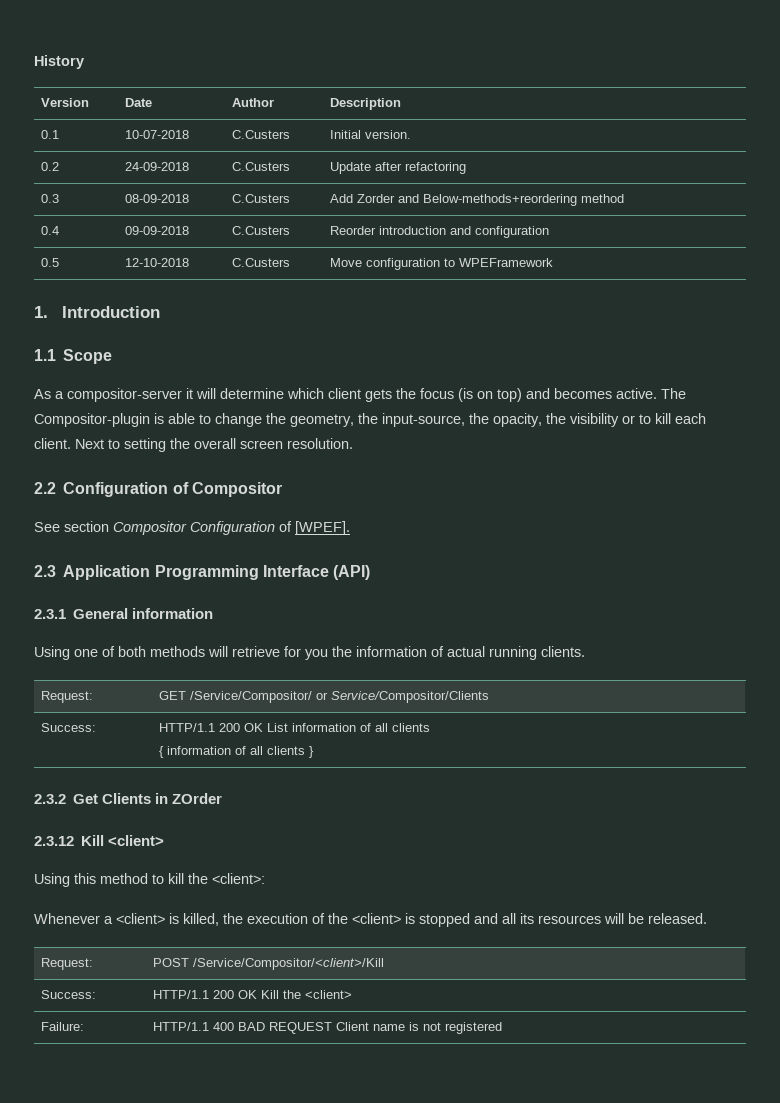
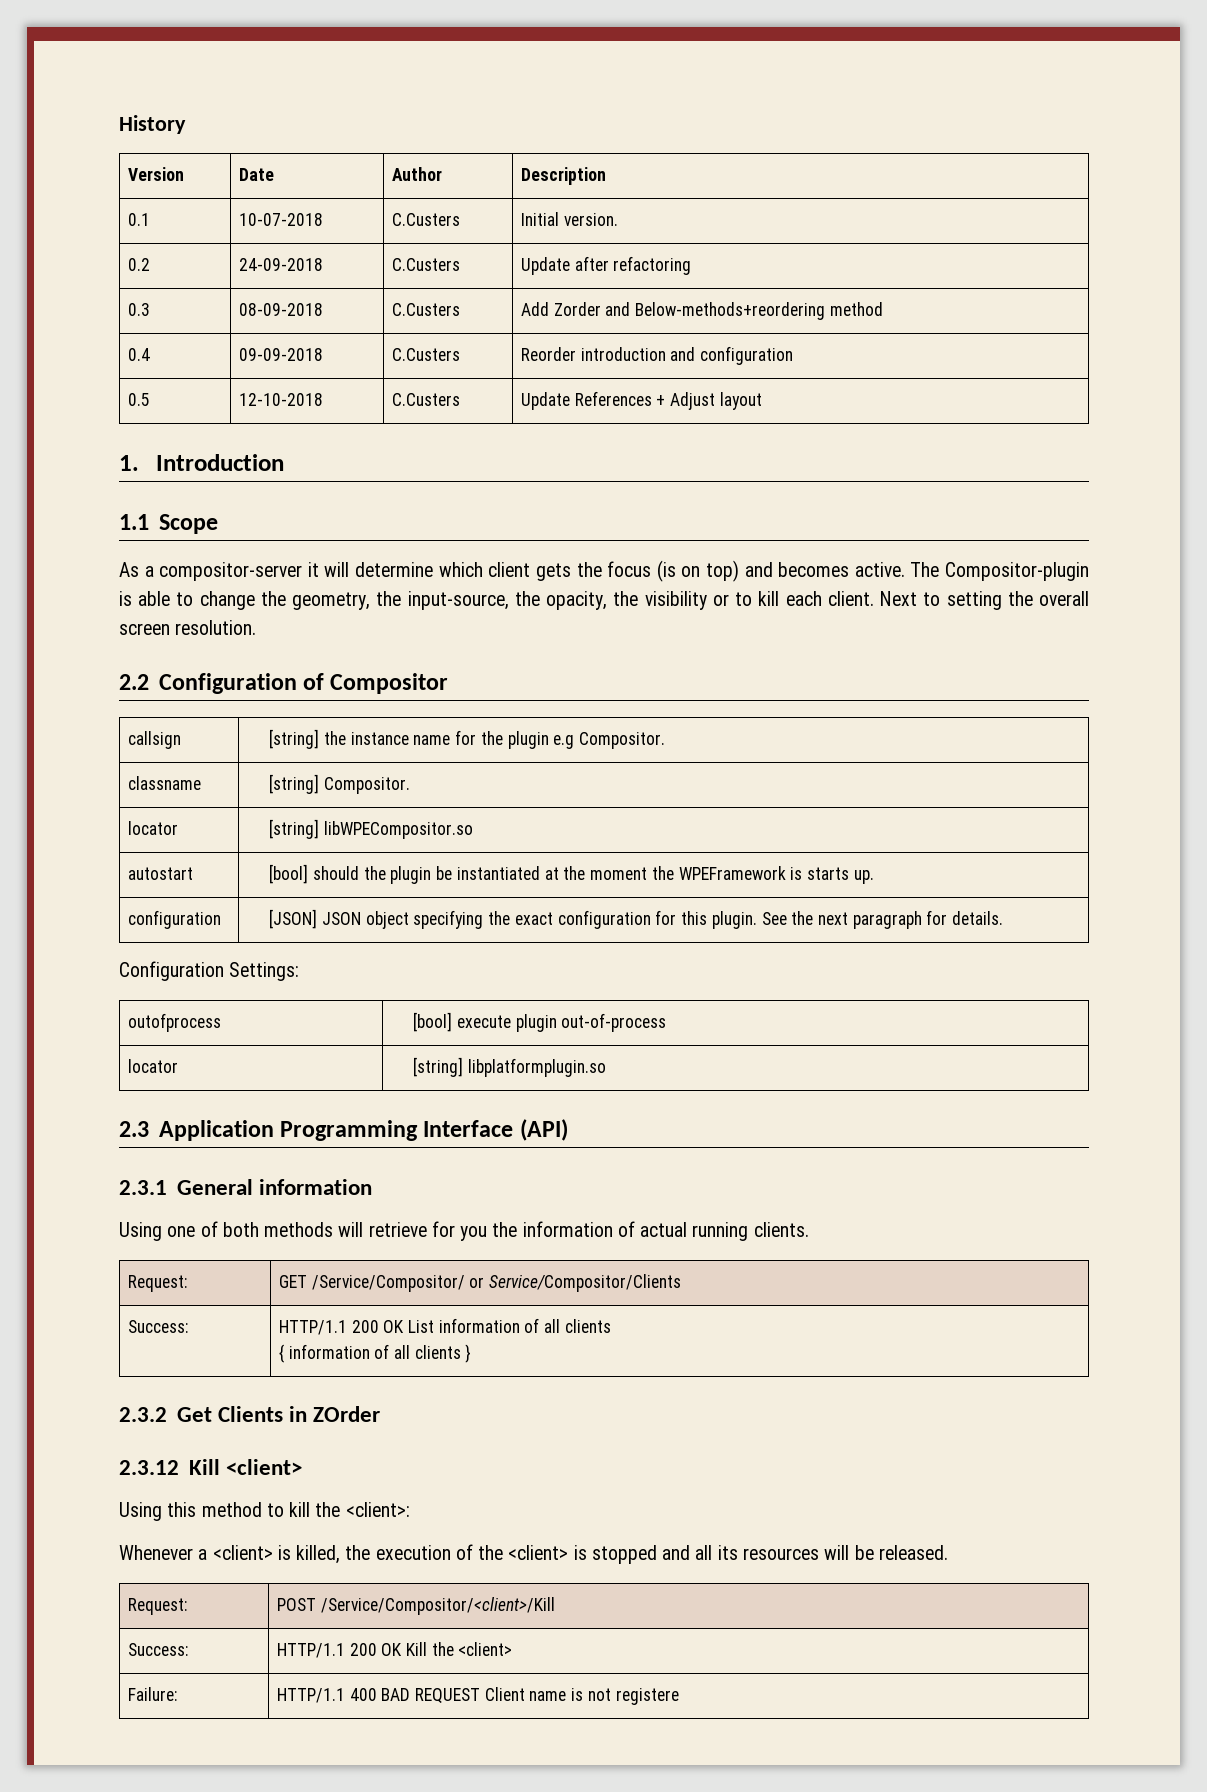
- 0.5 | 12-10-2018 | C.Custers | Move configuration to WPEFramework
+ 0.5 | 12-10-2018 | C.Custers | Update References + Adjust layout
- See section Compositor Configuration of [WPEF].
+ callsign | [string] the instance name for the plugin e.g Compositor.
+ classname | [string] Compositor.
+ locator | [string] libWPECompositor.so
+ autostart | [bool] should the plugin be instantiated at the moment the WPEFramework is starts up.
+ configuration | [JSON] JSON object specifying the exact configuration for this plugin. See the next paragraph for details.
+ Configuration Settings:
+ outofprocess | [bool] execute plugin out-of-process
+ locator | [string] libplatformplugin.so
- Failure: | HTTP/1.1 400 BAD REQUEST Client name is not registered
+ Failure: | HTTP/1.1 400 BAD REQUEST Client name is not registere

